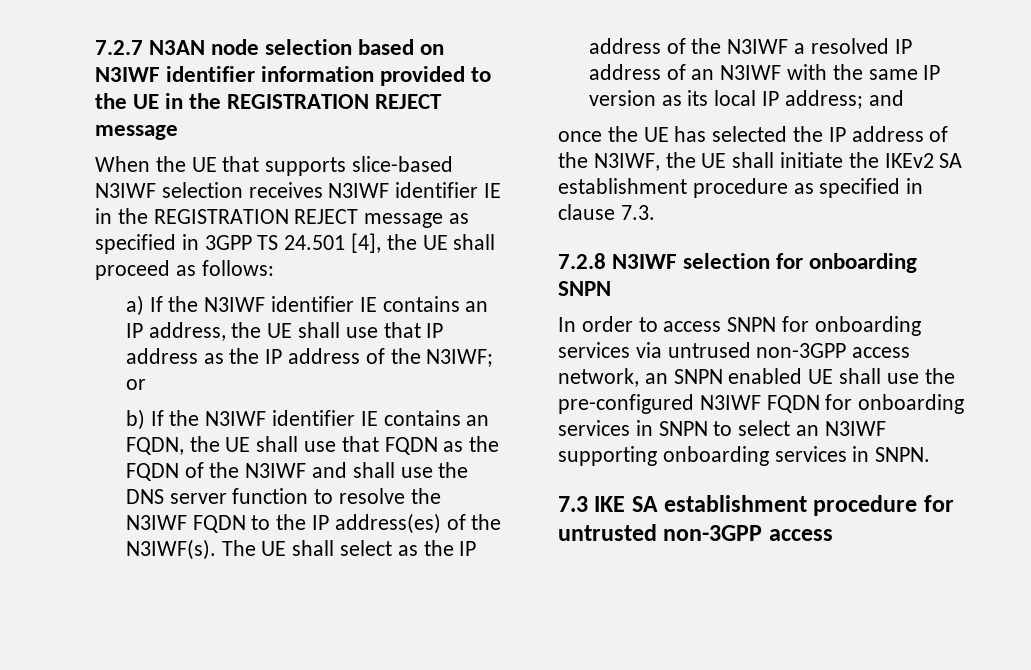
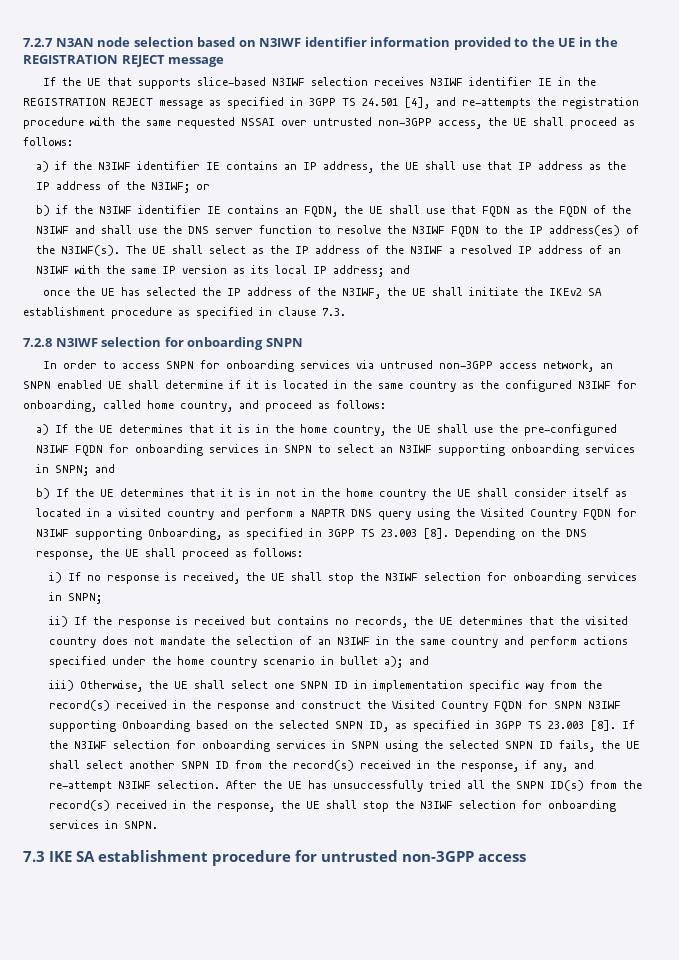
- When the UE that supports slice-based N3IWF selection receives N3IWF identifier IE in the REGISTRATION REJECT message as specified in 3GPP TS 24.501 [4], the UE shall proceed as follows:
+ If the UE that supports slice-based N3IWF selection receives N3IWF identifier IE in the REGISTRATION REJECT message as specified in 3GPP TS 24.501 [4], and re-attempts the registration procedure with the same requested NSSAI over untrusted non-3GPP access, the UE shall proceed as follows:
- a) If the N3IWF identifier IE contains an IP address, the UE shall use that IP address as the IP address of the N3IWF; or
+ a) if the N3IWF identifier IE contains an IP address, the UE shall use that IP address as the IP address of the N3IWF; or
- b) If the N3IWF identifier IE contains an FQDN, the UE shall use that FQDN as the FQDN of the N3IWF and shall use the DNS server function to resolve the N3IWF FQDN to the IP address(es) of the N3IWF(s).
+ b) if the N3IWF identifier IE contains an FQDN, the UE shall use that FQDN as the FQDN of the N3IWF and shall use the DNS server function to resolve the N3IWF FQDN to the IP address(es) of the N3IWF(s).
- In order to access SNPN for onboarding services via untrused non-3GPP access network, an SNPN enabled UE shall use the pre-configured N3IWF FQDN for onboarding services in SNPN to select an N3IWF supporting onboarding services in SNPN.
+ In order to access SNPN for onboarding services via untrused non-3GPP access network, an SNPN enabled UE shall determine if it is located in the same country as the configured N3IWF for onboarding, called home country, and proceed as follows:
+ a) If the UE determines that it is in the home country, the UE shall use the pre-configured N3IWF FQDN for onboarding services in SNPN to select an N3IWF supporting onboarding services in SNPN; and
+ b) If the UE determines that it is in not in the home country the UE shall consider itself as located in a visited country and perform a NAPTR DNS query using the Visited Country FQDN for N3IWF supporting Onboarding, as specified in 3GPP TS 23.003 [8]. Depending on the DNS response, the UE shall proceed as follows:
+ i) If no response is received, the UE shall stop the N3IWF selection for onboarding services in SNPN;
+ ii) If the response is received but contains no records, the UE determines that the visited country does not mandate the selection of an N3IWF in the same country and perform actions specified under the home country scenario in bullet a); and
+ iii) Otherwise, the UE shall select one SNPN ID in implementation specific way from the record(s) received in the response and construct the Visited Country FQDN for SNPN N3IWF supporting Onboarding based on the selected SNPN ID, as specified in 3GPP TS 23.003 [8]. If the N3IWF selection for onboarding services in SNPN using the selected SNPN ID fails, the UE shall select another SNPN ID from the record(s) received in the response, if any, and re-attempt N3IWF selection. After the UE has unsuccessfully tried all the SNPN ID(s) from the record(s) received in the response, the UE shall stop the N3IWF selection for onboarding services in SNPN.

